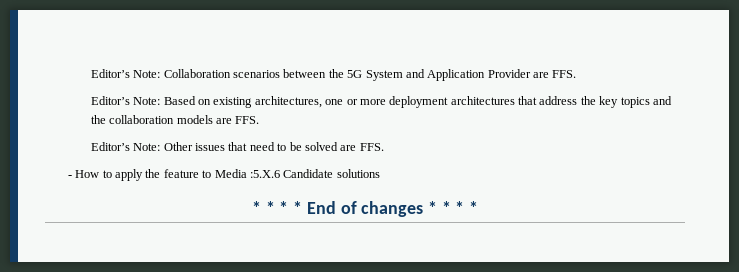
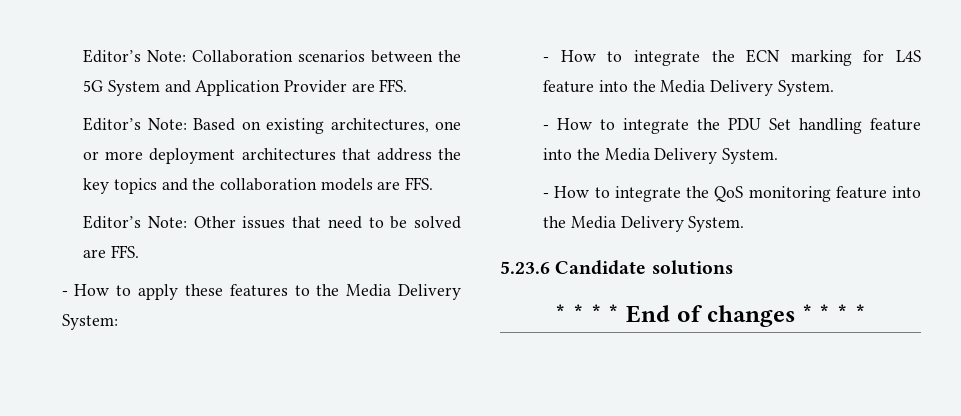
- - How to apply the feature to Media :5.X.6 Candidate solutions
+ - How to apply these features to the Media Delivery System:
+ - How to integrate the ECN marking for L4S feature into the Media Delivery System.
+ - How to integrate the PDU Set handling feature into the Media Delivery System.
+ - How to integrate the QoS monitoring feature into the Media Delivery System.
+ 5.23.6 Candidate solutions

